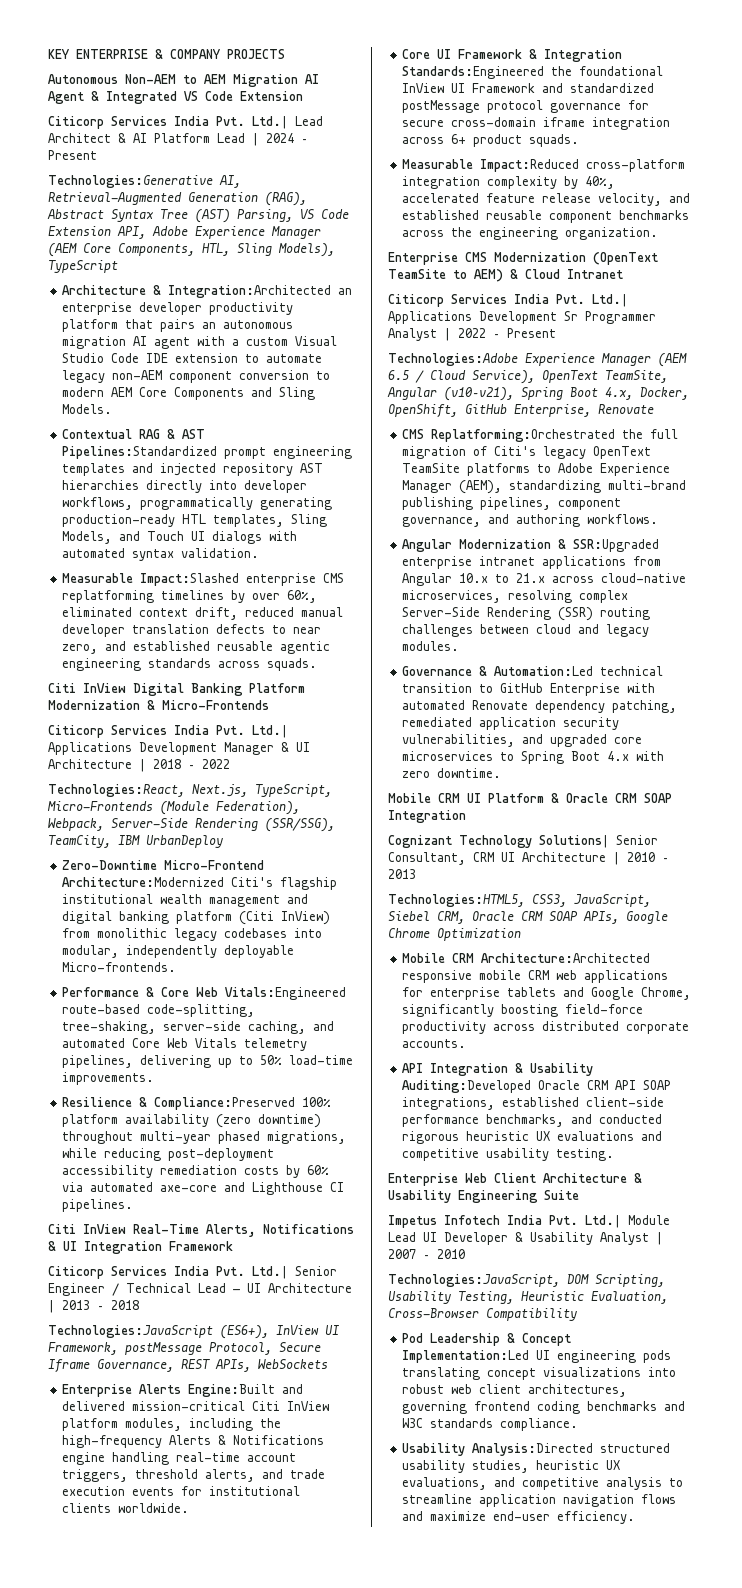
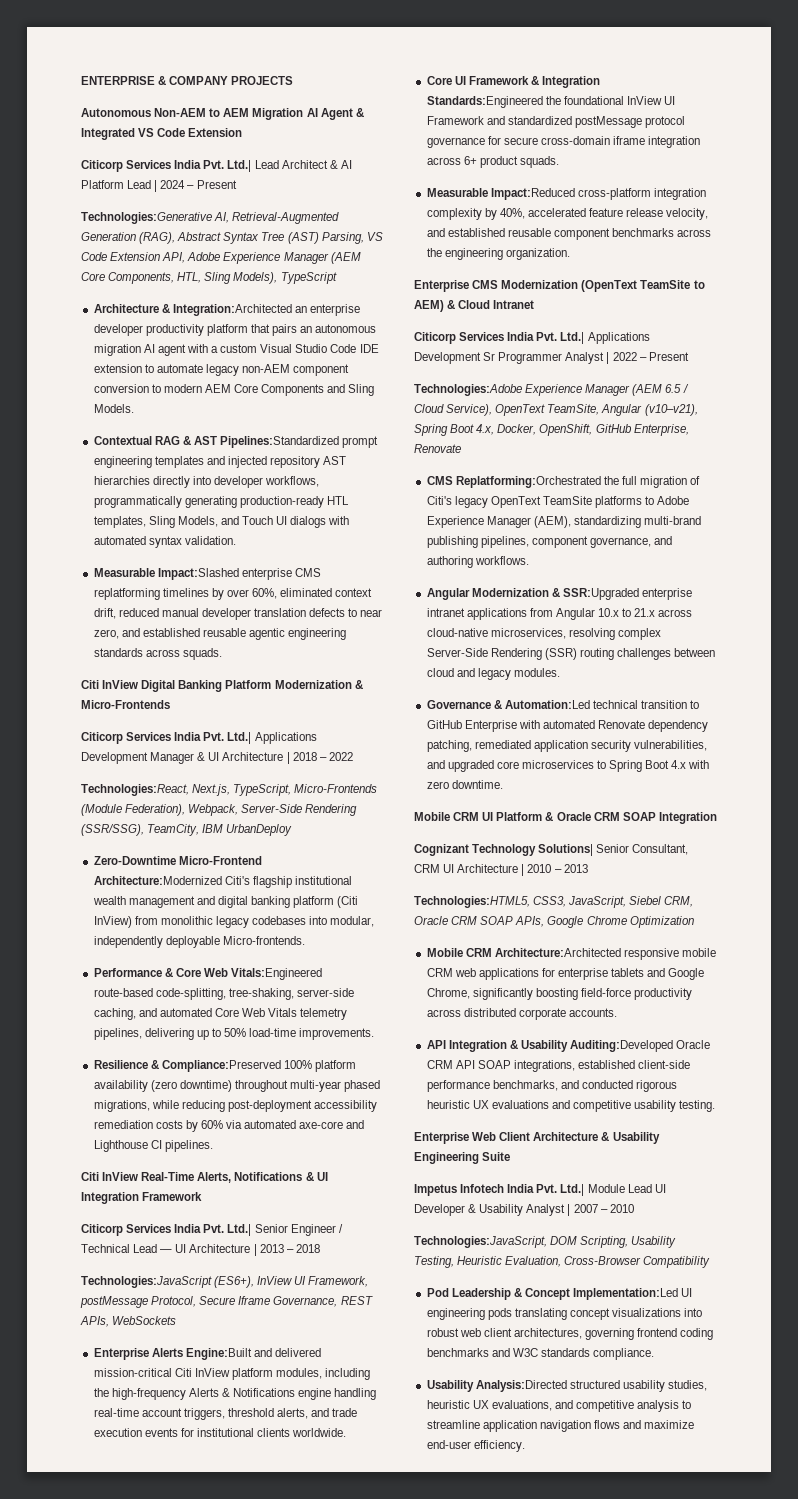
- KEY ENTERPRISE & COMPANY PROJECTS
+ ENTERPRISE & COMPANY PROJECTS

